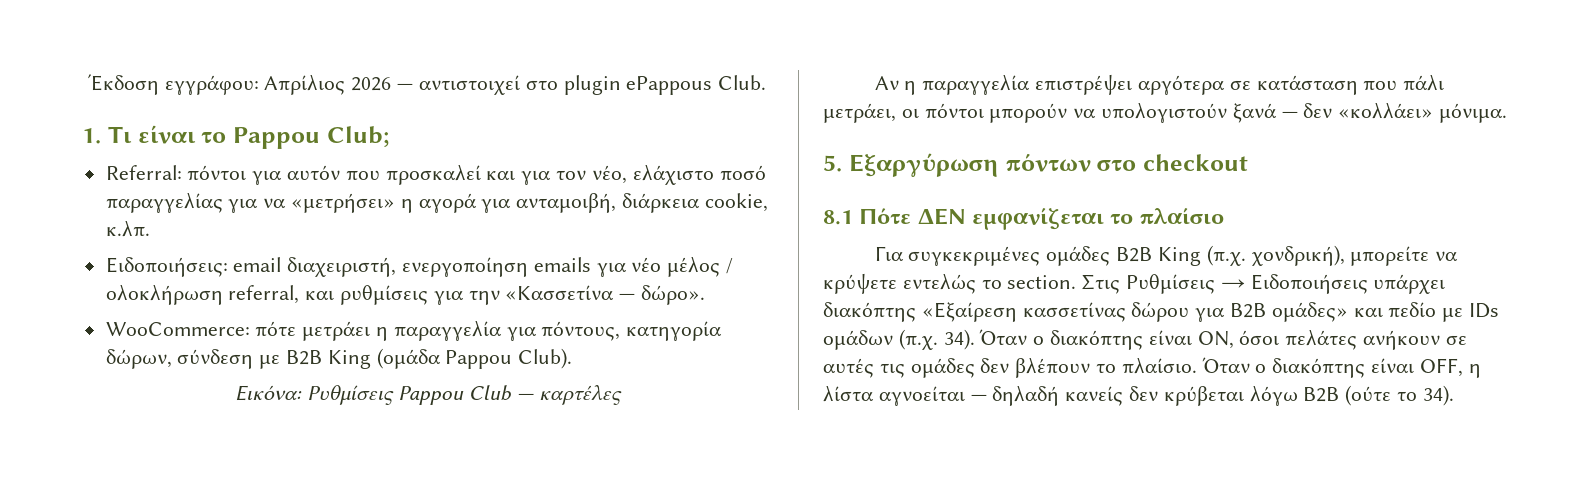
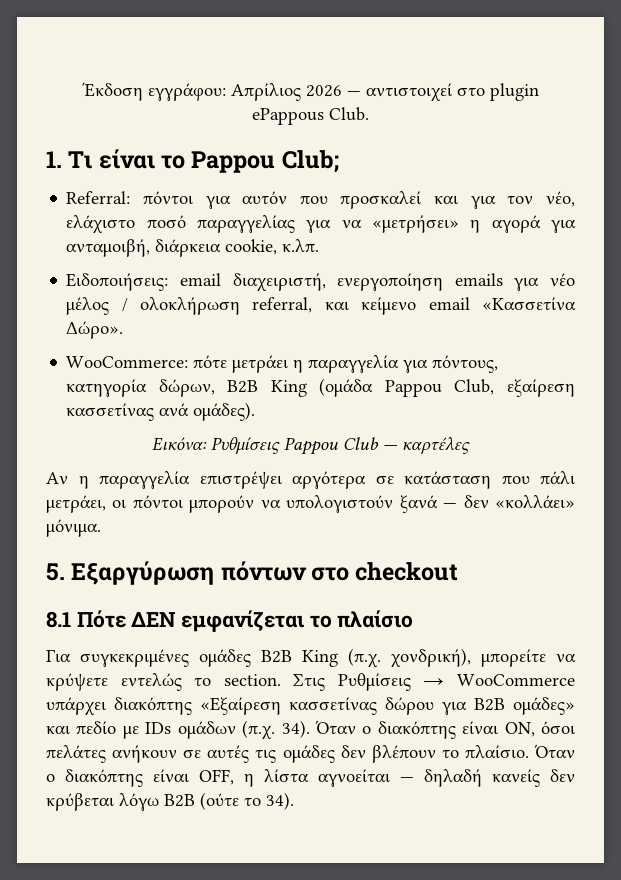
- Ειδοποιήσεις: email διαχειριστή, ενεργοποίηση emails για νέο μέλος / ολοκλήρωση referral, και ρυθμίσεις για την «Κασσετίνα — δώρο».
+ Ειδοποιήσεις: email διαχειριστή, ενεργοποίηση emails για νέο μέλος / ολοκλήρωση referral, και κείμενο email «Κασσετίνα Δώρο».
- WooCommerce: πότε μετράει η παραγγελία για πόντους, κατηγορία δώρων, σύνδεση με B2B King (ομάδα Pappou Club).
+ WooCommerce: πότε μετράει η παραγγελία για πόντους, κατηγορία δώρων, B2B King (ομάδα Pappou Club, εξαίρεση κασσετίνας ανά ομάδες).
- Στις Ρυθμίσεις → Ειδοποιήσεις υπάρχει διακόπτης «Εξαίρεση κασσετίνας δώρου για B2B ομάδες» και πεδίο με IDs ομάδων (π.χ. 34).
+ Στις Ρυθμίσεις → WooCommerce υπάρχει διακόπτης «Εξαίρεση κασσετίνας δώρου για B2B ομάδες» και πεδίο με IDs ομάδων (π.χ. 34).

